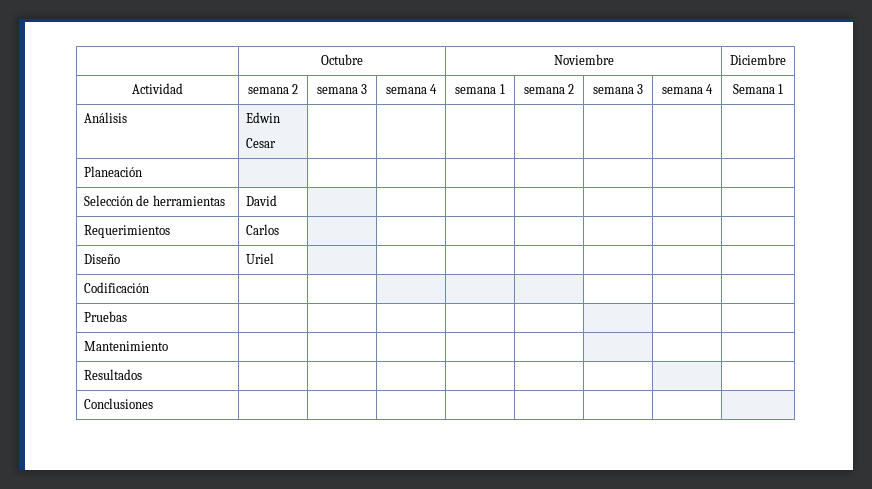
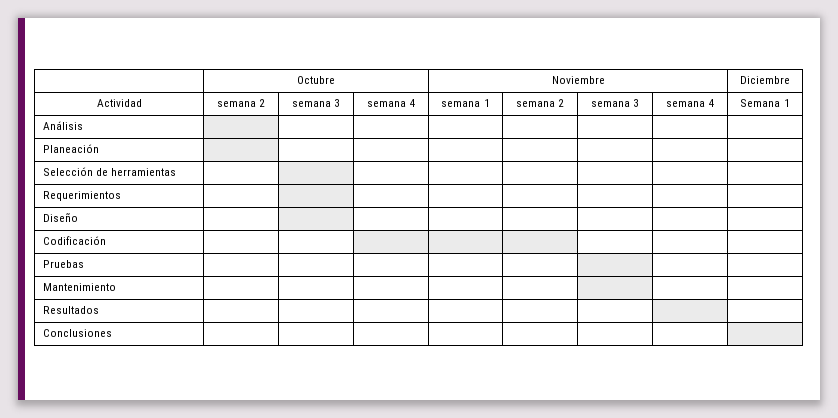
- Análisis | Edwin
- Cesar | | | | | | |
+ Análisis | | | | | | | |
- Selección de herramientas | David | | | | | | |
+ Selección de herramientas | | | | | | | |
- Requerimientos | Carlos | | | | | | |
+ Requerimientos | | | | | | | |
- Diseño | Uriel | | | | | | |
+ Diseño | | | | | | | |

